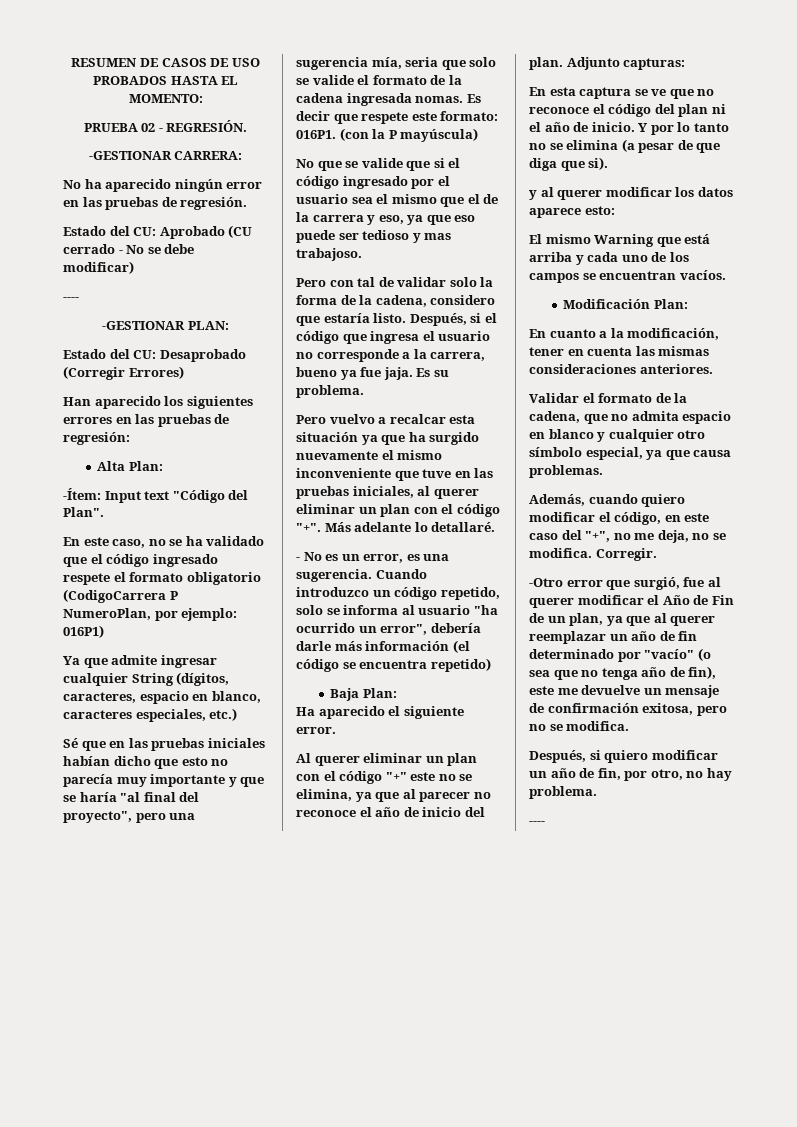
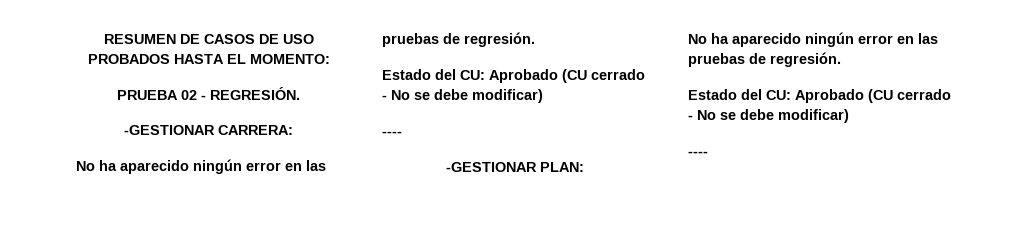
  -GESTIONAR PLAN:
- Estado del CU: Desaprobado (Corregir Errores)
- Han aparecido los siguientes errores en las pruebas de regresión:
- Alta Plan:
- -Ítem: Input text "Código del Plan".
- En este caso, no se ha validado que el código ingresado respete el formato obligatorio (CodigoCarrera P NumeroPlan, por ejemplo: 016P1)
- Ya que admite ingresar cualquier String (dígitos, caracteres, espacio en blanco, caracteres especiales, etc.)
- Sé que en las pruebas iniciales habían dicho que esto no parecía muy importante y que se haría "al final del proyecto", pero una sugerencia mía, seria que solo se valide el formato de la cadena ingresada nomas. Es decir que respete este formato: 016P1. (con la P mayúscula)
- No que se valide que si el código ingresado por el usuario sea el mismo que el de la carrera y eso, ya que eso puede ser tedioso y mas trabajoso.
- Pero con tal de validar solo la forma de la cadena, considero que estaría listo. Después, si el código que ingresa el usuario no corresponde a la carrera, bueno ya fue jaja. Es su problema.
- Pero vuelvo a recalcar esta situación ya que ha surgido nuevamente el mismo inconveniente que tuve en las pruebas iniciales, al querer eliminar un plan con el código "+". Más adelante lo detallaré.
- - No es un error, es una sugerencia. Cuando introduzco un código repetido, solo se informa al usuario "ha ocurrido un error", debería darle más información (el código se encuentra repetido)
- Baja Plan:
- Ha aparecido el siguiente error.
- Al querer eliminar un plan con el código "+" este no se elimina, ya que al parecer no reconoce el año de inicio del plan. Adjunto capturas:
- En esta captura se ve que no reconoce el código del plan ni el año de inicio. Y por lo tanto no se elimina (a pesar de que diga que si).
- y al querer modificar los datos aparece esto:
- El mismo Warning que está arriba y cada uno de los campos se encuentran vacíos.
- Modificación Plan:
- En cuanto a la modificación, tener en cuenta las mismas consideraciones anteriores.
- Validar el formato de la cadena, que no admita espacio en blanco y cualquier otro símbolo especial, ya que causa problemas.
- Además, cuando quiero modificar el código, en este caso del "+", no me deja, no se modifica. Corregir.
- -Otro error que surgió, fue al querer modificar el Año de Fin de un plan, ya que al querer reemplazar un año de fin determinado por "vacío" (o sea que no tenga año de fin), este me devuelve un mensaje de confirmación exitosa, pero no se modifica.
- Después, si quiero modificar un año de fin, por otro, no hay problema.
+ No ha aparecido ningún error en las pruebas de regresión.
+ Estado del CU: Aprobado (CU cerrado - No se debe modificar)

